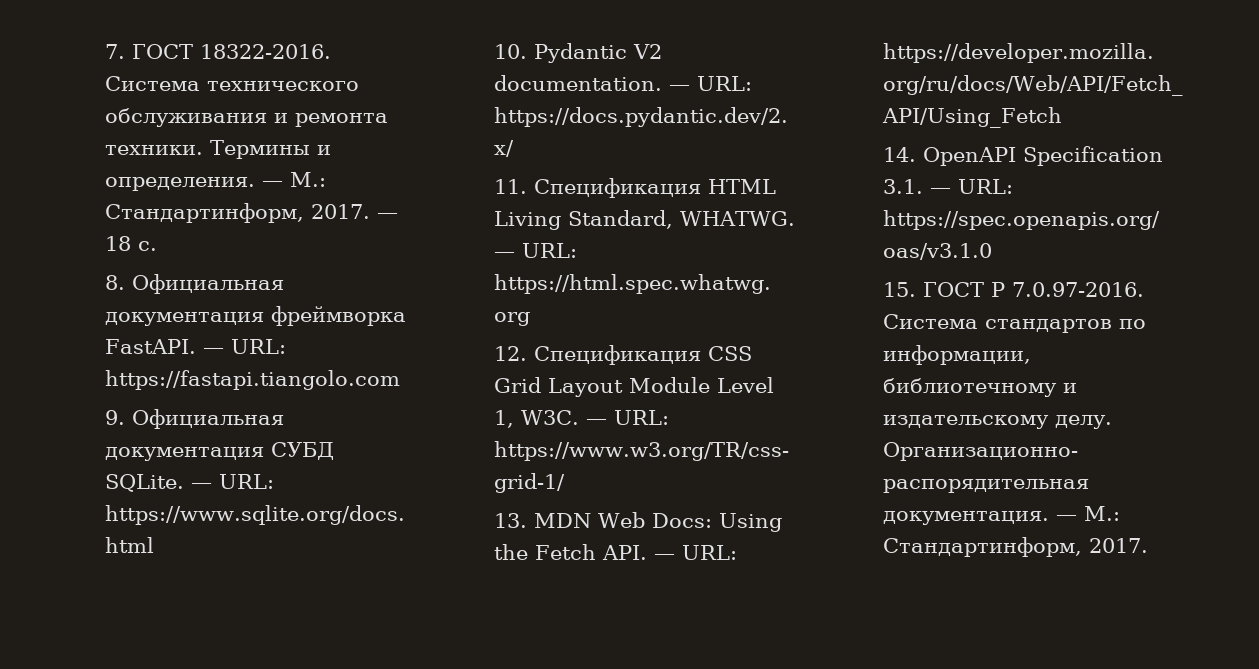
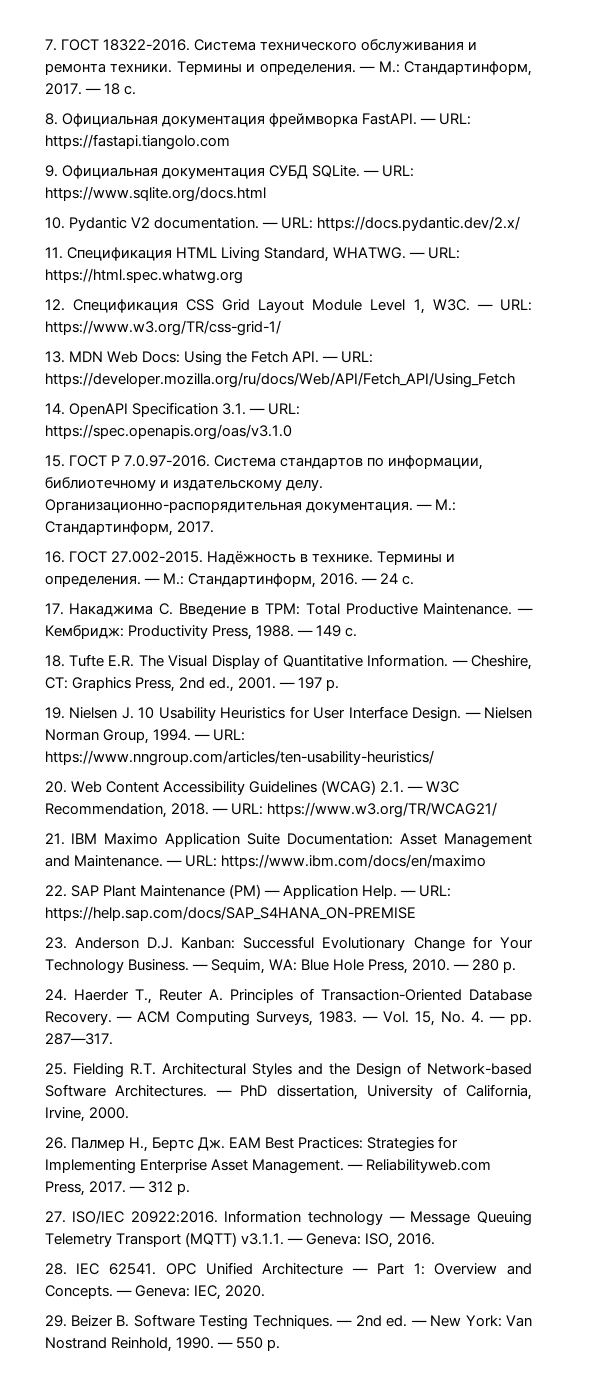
+ 16. ГОСТ 27.002-2015. Надёжность в технике. Термины и определения. — М.: Стандартинформ, 2016. — 24 с.
+ 17. Накаджима С. Введение в TPM: Total Productive Maintenance. — Кембридж: Productivity Press, 1988. — 149 с.
+ 18. Tufte E.R. The Visual Display of Quantitative Information. — Cheshire, CT: Graphics Press, 2nd ed., 2001. — 197 p.
+ 19. Nielsen J. 10 Usability Heuristics for User Interface Design. — Nielsen Norman Group, 1994. — URL: https://www.nngroup.com/articles/ten-usability-heuristics/
+ 20. Web Content Accessibility Guidelines (WCAG) 2.1. — W3C Recommendation, 2018. — URL: https://www.w3.org/TR/WCAG21/
+ 21. IBM Maximo Application Suite Documentation: Asset Management and Maintenance. — URL: https://www.ibm.com/docs/en/maximo
+ 22. SAP Plant Maintenance (PM) — Application Help. — URL: https://help.sap.com/docs/SAP_S4HANA_ON-PREMISE
+ 23. Anderson D.J. Kanban: Successful Evolutionary Change for Your Technology Business. — Sequim, WA: Blue Hole Press, 2010. — 280 p.
+ 24. Haerder T., Reuter A. Principles of Transaction-Oriented Database Recovery. — ACM Computing Surveys, 1983. — Vol. 15, No. 4. — pp. 287—317.
+ 25. Fielding R.T. Architectural Styles and the Design of Network-based Software Architectures. — PhD dissertation, University of California, Irvine, 2000.
+ 26. Палмер Н., Бертс Дж. EAM Best Practices: Strategies for Implementing Enterprise Asset Management. — Reliabilityweb.com Press, 2017. — 312 p.
+ 27. ISO/IEC 20922:2016. Information technology — Message Queuing Telemetry Transport (MQTT) v3.1.1. — Geneva: ISO, 2016.
+ 28. IEC 62541. OPC Unified Architecture — Part 1: Overview and Concepts. — Geneva: IEC, 2020.
+ 29. Beizer B. Software Testing Techniques. — 2nd ed. — New York: Van Nostrand Reinhold, 1990. — 550 p.

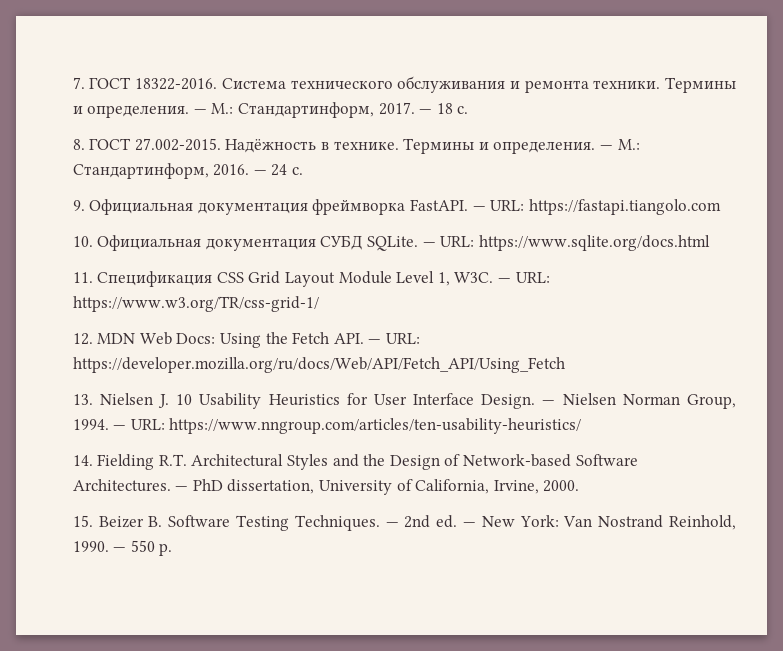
- 8. Официальная документация фреймворка FastAPI. — URL: https://fastapi.tiangolo.com
- 9. Официальная документация СУБД SQLite. — URL: https://www.sqlite.org/docs.html
- 10. Pydantic V2 documentation. — URL: https://docs.pydantic.dev/2.x/
- 11. Спецификация HTML Living Standard, WHATWG. — URL: https://html.spec.whatwg.org
- 12. Спецификация CSS Grid Layout Module Level 1, W3C. — URL: https://www.w3.org/TR/css-grid-1/
- 13. MDN Web Docs: Using the Fetch API. — URL: https://developer.mozilla.org/ru/docs/Web/API/Fetch_API/Using_Fetch
- 14. OpenAPI Specification 3.1. — URL: https://spec.openapis.org/oas/v3.1.0
- 15. ГОСТ Р 7.0.97-2016. Система стандартов по информации, библиотечному и издательскому делу. Организационно-распорядительная документация. — М.: Стандартинформ, 2017.
- 16. ГОСТ 27.002-2015. Надёжность в технике.
+ 8. ГОСТ 27.002-2015. Надёжность в технике.
- 17. Накаджима С. Введение в TPM: Total Productive Maintenance. — Кембридж: Productivity Press, 1988. — 149 с.
- 18. Tufte E.R. The Visual Display of Quantitative Information. — Cheshire, CT: Graphics Press, 2nd ed., 2001. — 197 p.
- 19. Nielsen J. 10 Usability Heuristics for User Interface Design.
+ 9. Официальная документация фреймворка FastAPI. — URL: https://fastapi.tiangolo.com
+ 10. Официальная документация СУБД SQLite. — URL: https://www.sqlite.org/docs.html
+ 11. Спецификация CSS Grid Layout Module Level 1, W3C. — URL: https://www.w3.org/TR/css-grid-1/
+ 12. MDN Web Docs: Using the Fetch API. — URL: https://developer.mozilla.org/ru/docs/Web/API/Fetch_API/Using_Fetch
+ 13. Nielsen J. 10 Usability Heuristics for User Interface Design.
- 20. Web Content Accessibility Guidelines (WCAG) 2.1. — W3C Recommendation, 2018. — URL: https://www.w3.org/TR/WCAG21/
- 21. IBM Maximo Application Suite Documentation: Asset Management and Maintenance. — URL: https://www.ibm.com/docs/en/maximo
- 22. SAP Plant Maintenance (PM) — Application Help. — URL: https://help.sap.com/docs/SAP_S4HANA_ON-PREMISE
- 23. Anderson D.J. Kanban: Successful Evolutionary Change for Your Technology Business. — Sequim, WA: Blue Hole Press, 2010. — 280 p.
- 24. Haerder T., Reuter A. Principles of Transaction-Oriented Database Recovery. — ACM Computing Surveys, 1983. — Vol. 15, No. 4. — pp. 287—317.
- 25. Fielding R.T. Architectural Styles and the Design of Network-based Software Architectures.
+ 14. Fielding R.T. Architectural Styles and the Design of Network-based Software Architectures.
- 26. Палмер Н., Бертс Дж. EAM Best Practices: Strategies for Implementing Enterprise Asset Management. — Reliabilityweb.com Press, 2017. — 312 p.
- 27. ISO/IEC 20922:2016. Information technology — Message Queuing Telemetry Transport (MQTT) v3.1.1. — Geneva: ISO, 2016.
- 28. IEC 62541. OPC Unified Architecture — Part 1: Overview and Concepts. — Geneva: IEC, 2020.
- 29. Beizer B. Software Testing Techniques.
+ 15. Beizer B. Software Testing Techniques.

